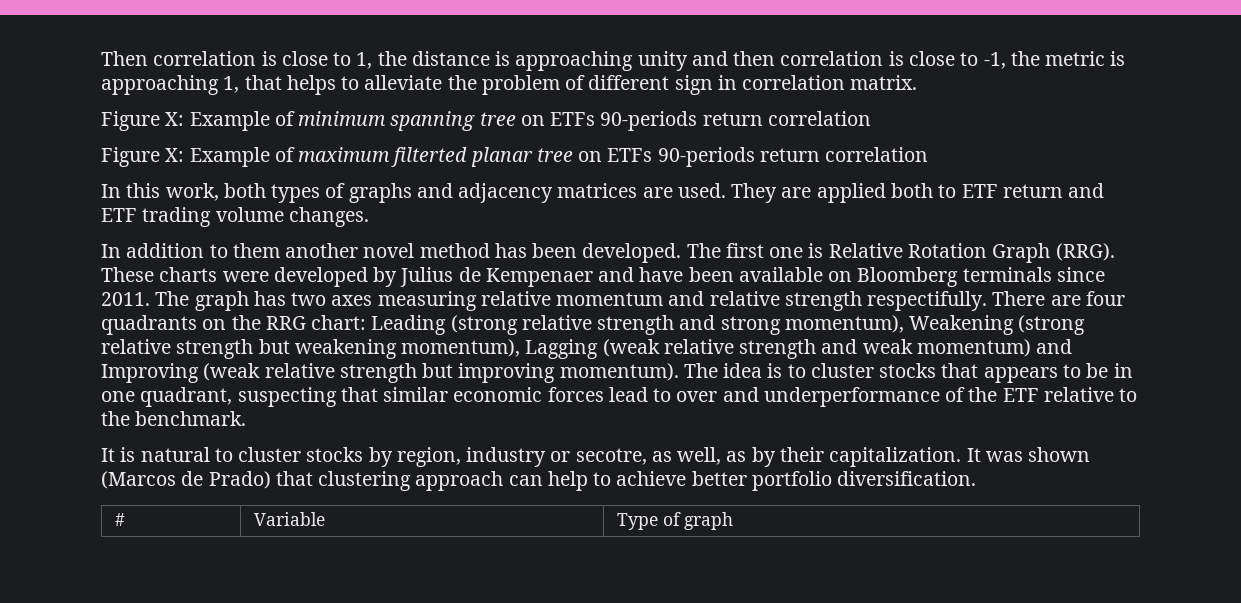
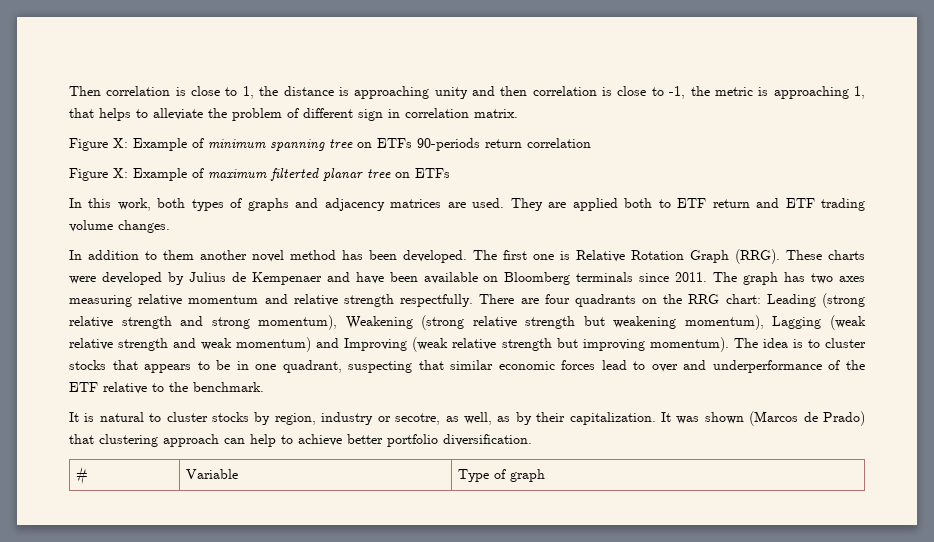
- Figure X: Example of maximum filterted planar tree on ETFs 90-periods return correlation
+ Figure X: Example of maximum filterted planar tree on ETFs
- The graph has two axes measuring relative momentum and relative strength respectifully.
+ The graph has two axes measuring relative momentum and relative strength respectfully.

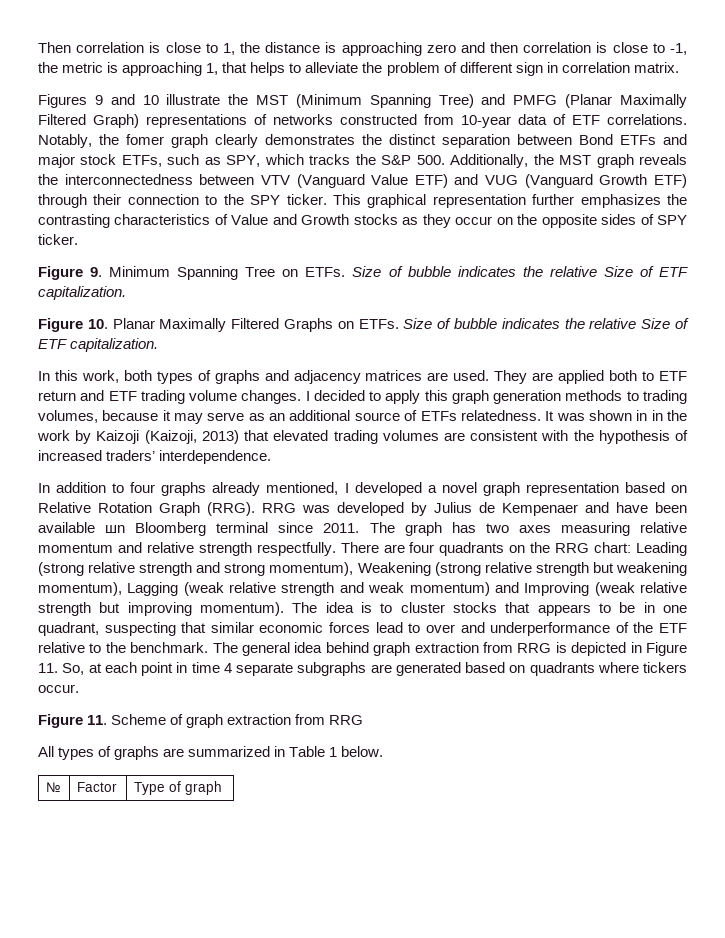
- Then correlation is close to 1, the distance is approaching unity and then correlation is close to -1, the metric is approaching 1, that helps to alleviate the problem of different sign in correlation matrix.
+ Then correlation is close to 1, the distance is approaching zero and then correlation is close to -1, the metric is approaching 1, that helps to alleviate the problem of different sign in correlation matrix.
- Figure X: Example of minimum spanning tree on ETFs 90-periods return correlation
- Figure X: Example of maximum filterted planar tree on ETFs
+ Figures 9 and 10 illustrate the MST (Minimum Spanning Tree) and PMFG (Planar Maximally Filtered Graph) representations of networks constructed from 10-year data of ETF correlations. Notably, the fomer graph clearly demonstrates the distinct separation between Bond ETFs and major stock ETFs, such as SPY, which tracks the S&P 500. Additionally, the MST graph reveals the interconnectedness between VTV (Vanguard Value ETF) and VUG (Vanguard Growth ETF) through their connection to the SPY ticker. This graphical representation further emphasizes the contrasting characteristics of Value and Growth stocks as they occur on the opposite sides of SPY ticker.
+ Figure 9. Minimum Spanning Tree on ETFs. Size of bubble indicates the relative Size of ETF capitalization.
+ Figure 10. Planar Maximally Filtered Graphs on ETFs. Size of bubble indicates the relative Size of ETF capitalization.
- They are applied both to ETF return and ETF trading volume changes.
- In addition to them another novel method has been developed. The first one is Relative Rotation Graph (RRG).
+ They are applied both to ETF return and ETF trading volume changes. I decided to apply this graph generation methods to trading volumes, because it may serve as an additional source of ETFs relatedness. It was shown in in the work by Kaizoji (Kaizoji, 2013) that elevated trading volumes are consistent with the hypothesis of increased traders’ interdependence.
+ In addition to four graphs already mentioned, I developed a novel graph representation based on Relative Rotation Graph (RRG).
- These charts were developed by Julius de Kempenaer and have been available on Bloomberg terminals since 2011.
+ RRG was developed by Julius de Kempenaer and have been available шn Bloomberg terminal since 2011.
- The idea is to cluster stocks that appears to be in one quadrant, suspecting that similar economic forces lead to over and underperformance of the ETF relative to the benchmark.
- It is natural to cluster stocks by region, industry or secotre, as well, as by their capitalization. It was shown (Marcos de Prado) that clustering approach can help to achieve better portfolio diversification.
- # | Variable | Type of graph
+ The idea is to cluster stocks that appears to be in one quadrant, suspecting that similar economic forces lead to over and underperformance of the ETF relative to the benchmark. The general idea behind graph extraction from RRG is depicted in Figure 11. So, at each point in time 4 separate subgraphs are generated based on quadrants where tickers occur.
+ Figure 11. Scheme of graph extraction from RRG
+ All types of graphs are summarized in Table 1 below.
+ № | Factor | Type of graph

